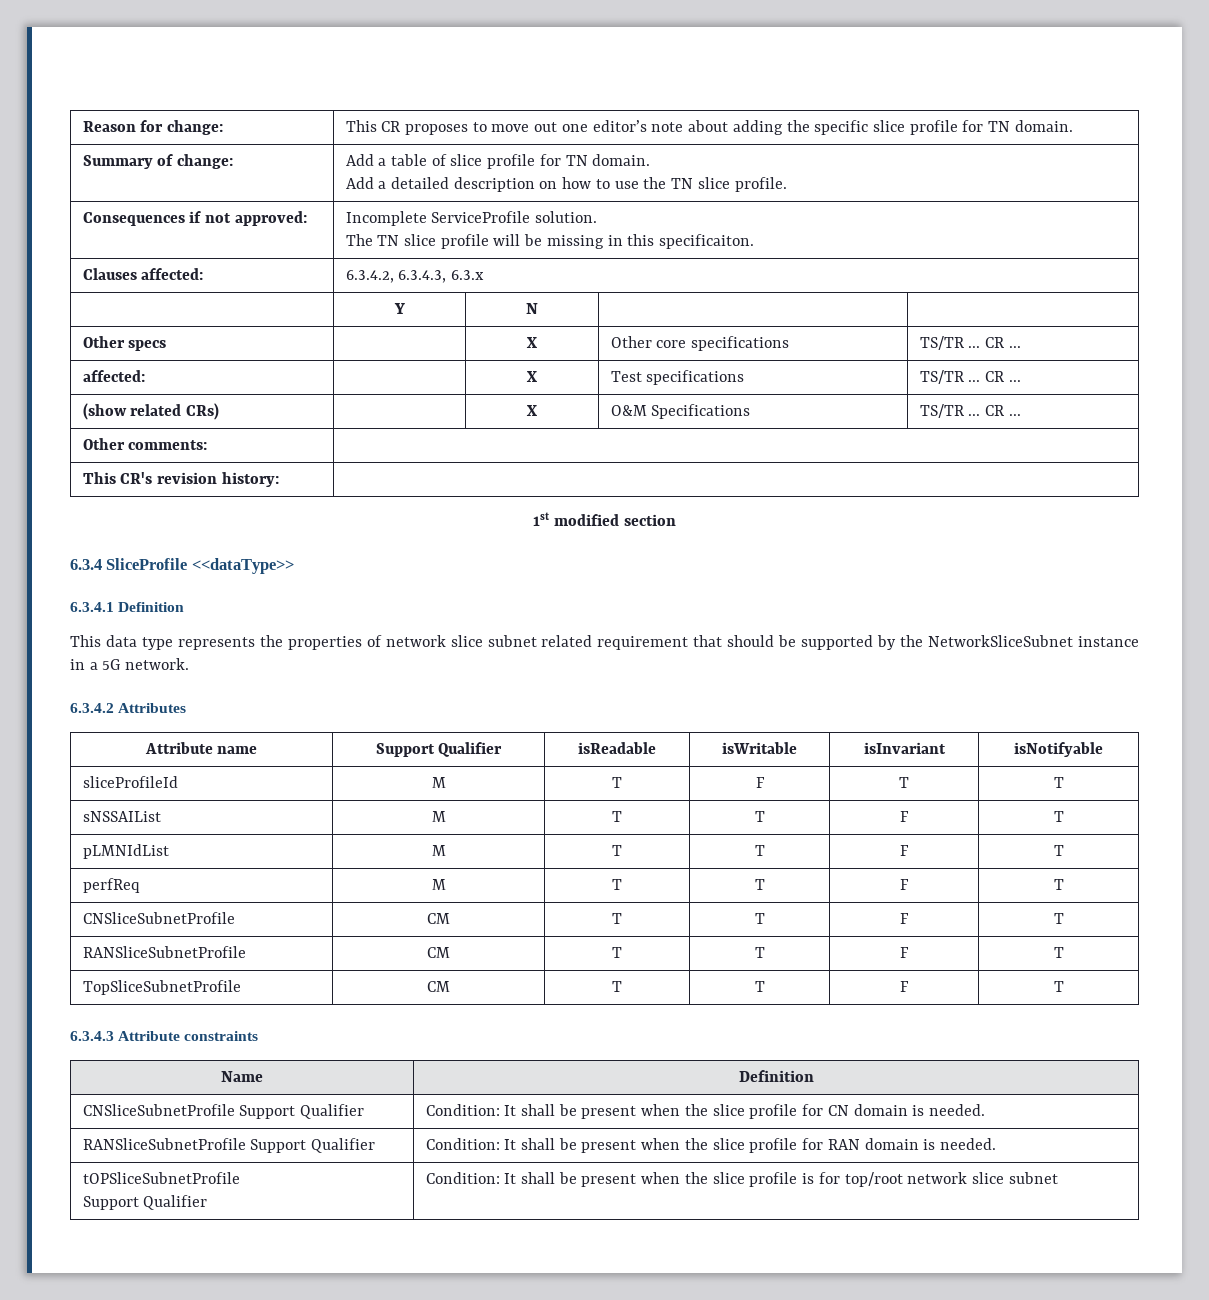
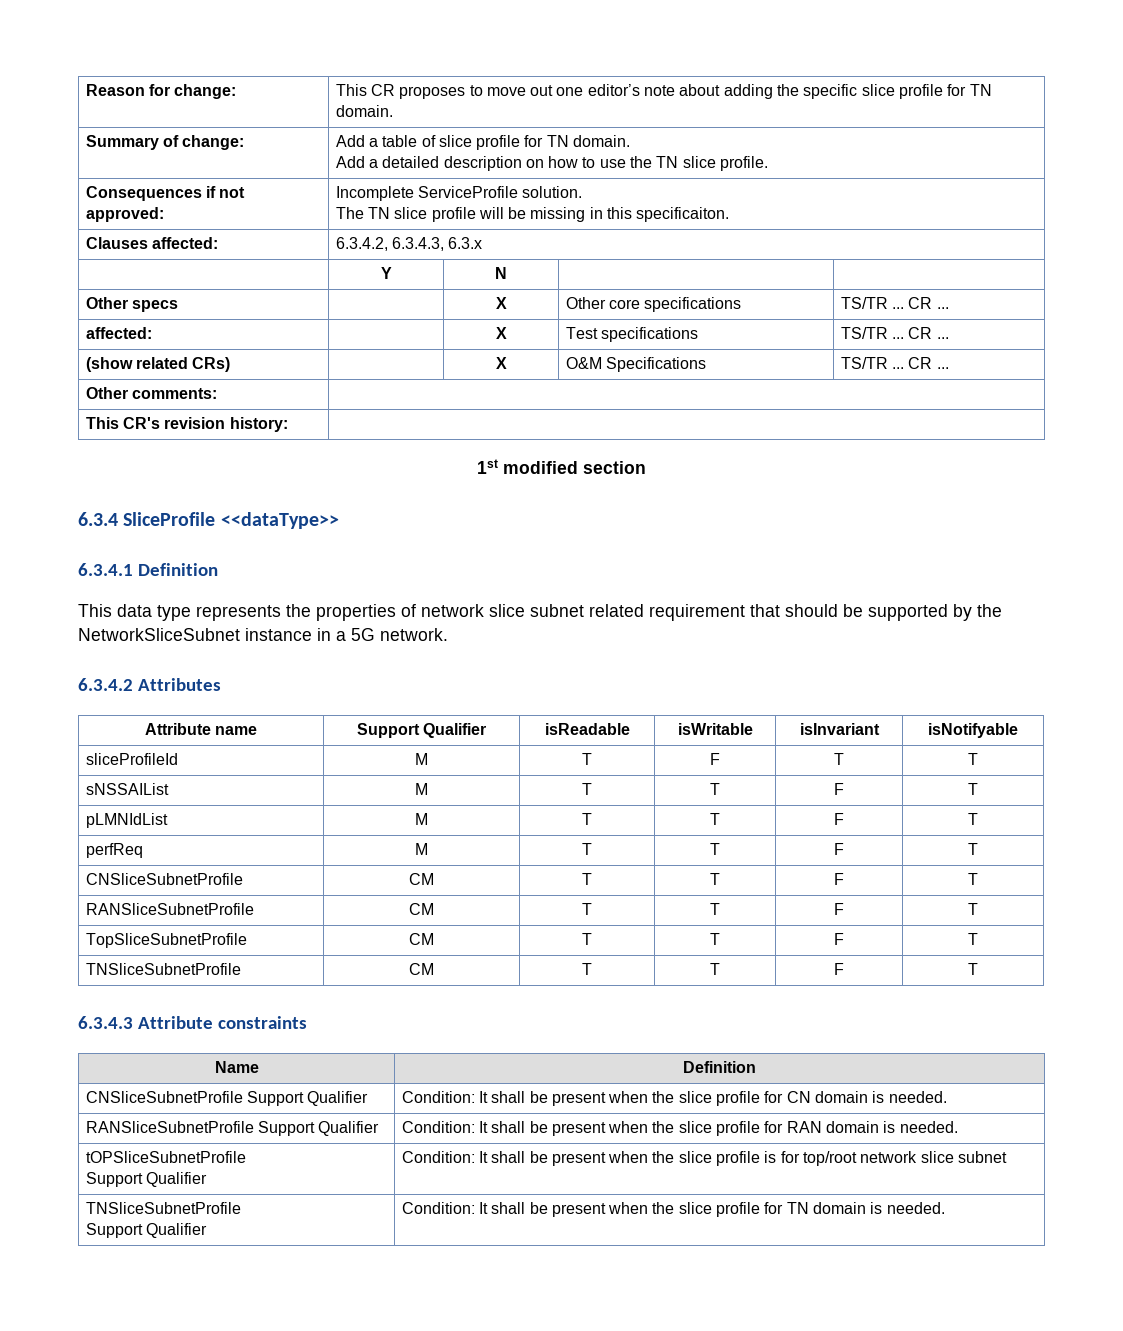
+ TNSliceSubnetProfile | CM | T | T | F | T
  tOPSliceSubnetProfile
  Support Qualifier | Condition: It shall be present when the slice profile is for top/root network slice subnet
+ TNSliceSubnetProfile
+ Support Qualifier | Condition: It shall be present when the slice profile for TN domain is needed.

